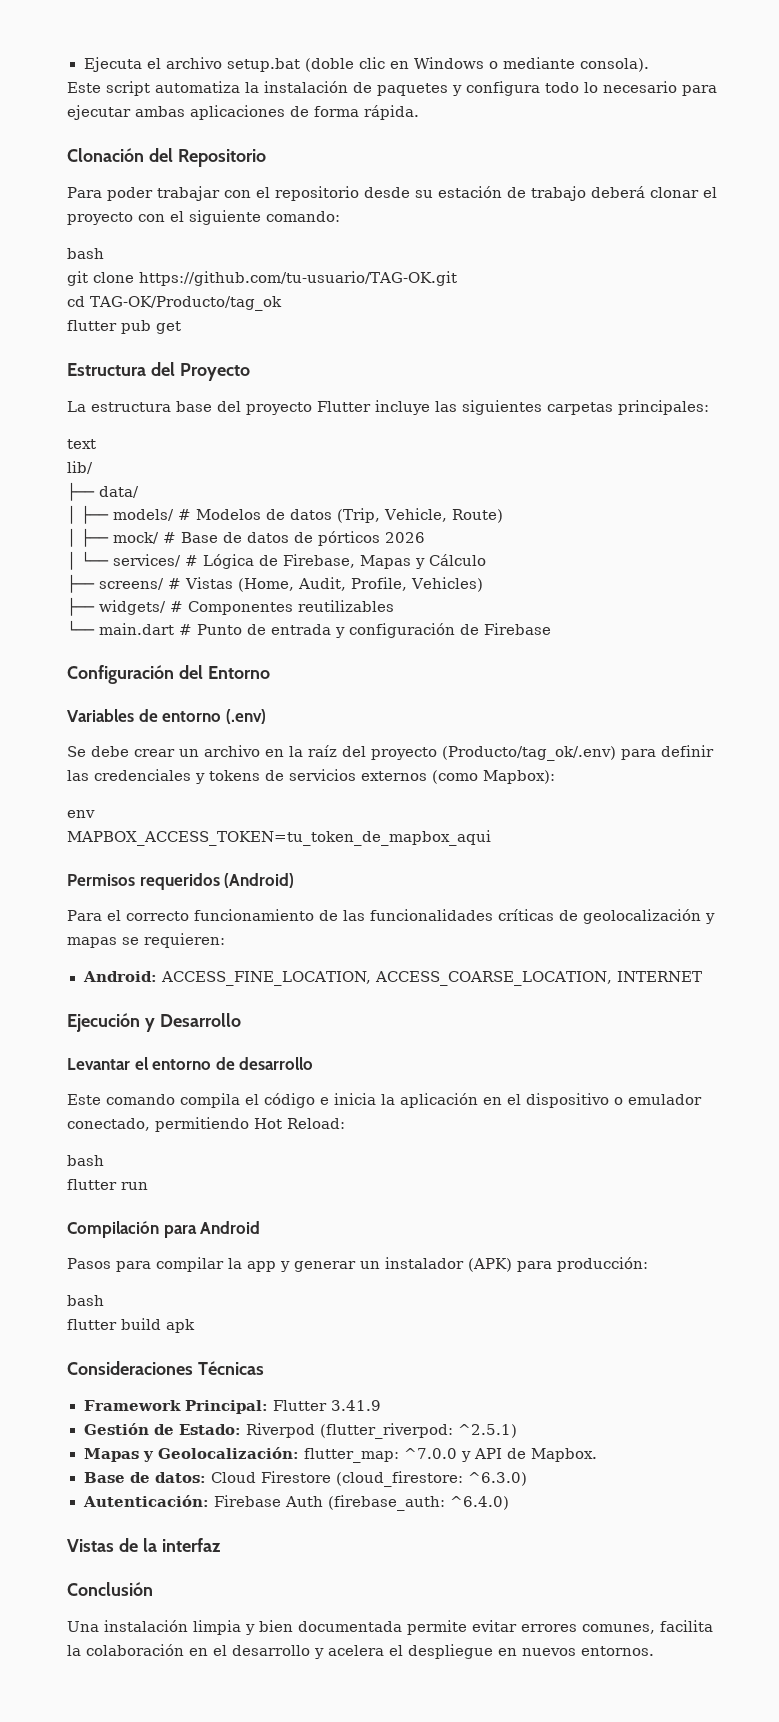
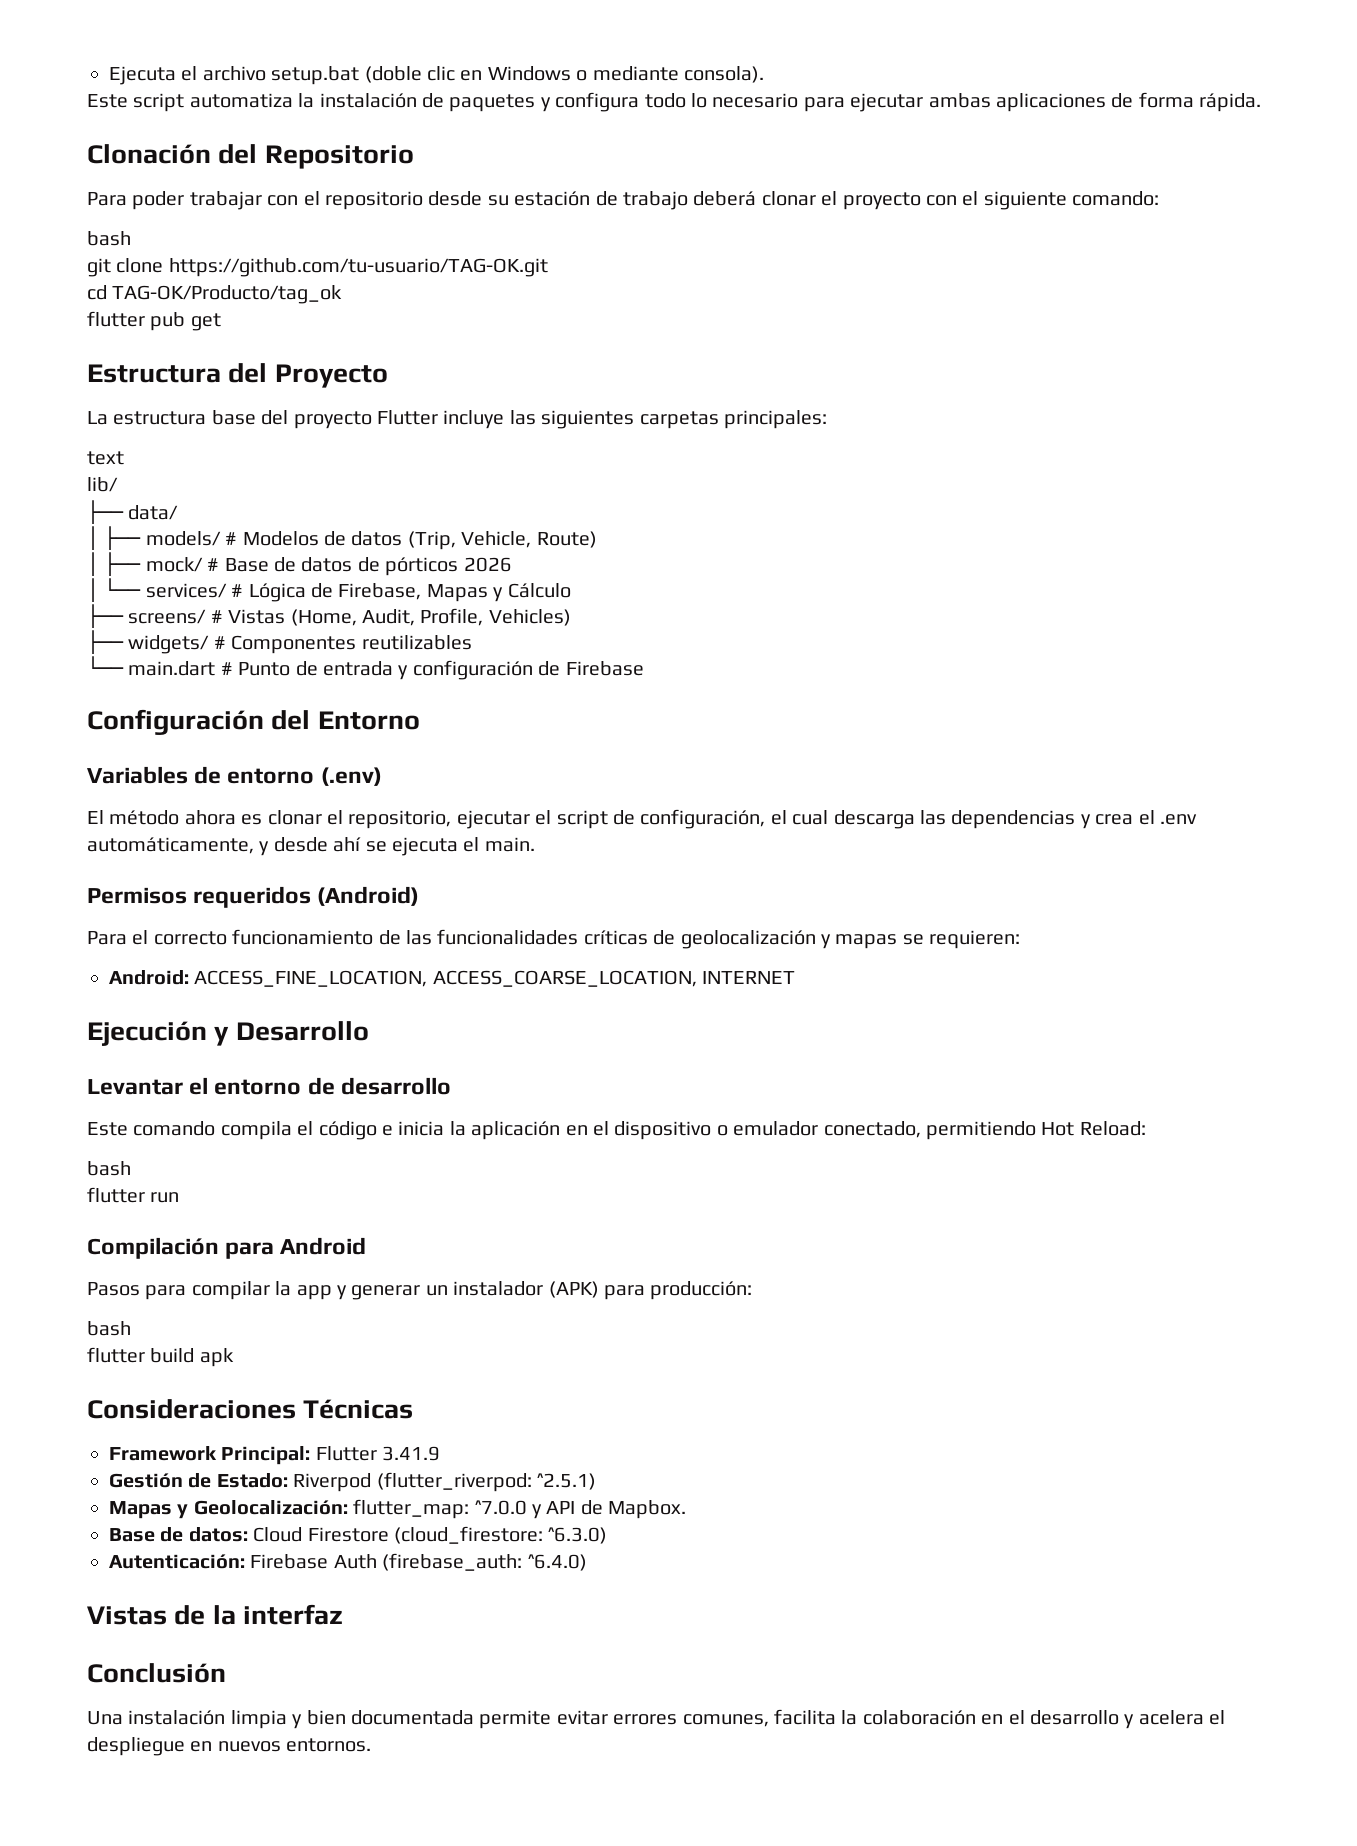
- Se debe crear un archivo en la raíz del proyecto (Producto/tag_ok/.env) para definir las credenciales y tokens de servicios externos (como Mapbox):
- env
- MAPBOX_ACCESS_TOKEN=tu_token_de_mapbox_aqui
+ El método ahora es clonar el repositorio, ejecutar el script de configuración, el cual descarga las dependencias y crea el .env automáticamente, y desde ahí se ejecuta el main.

